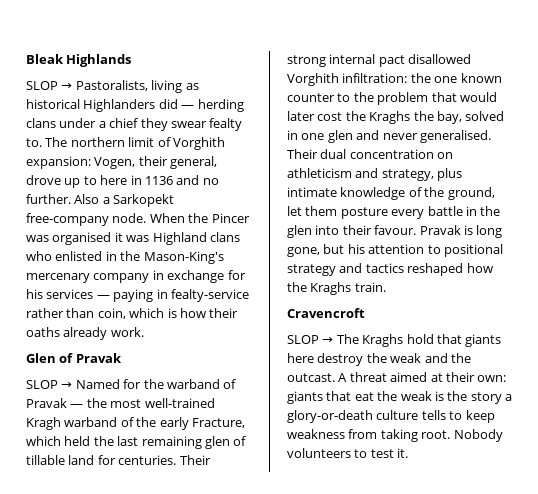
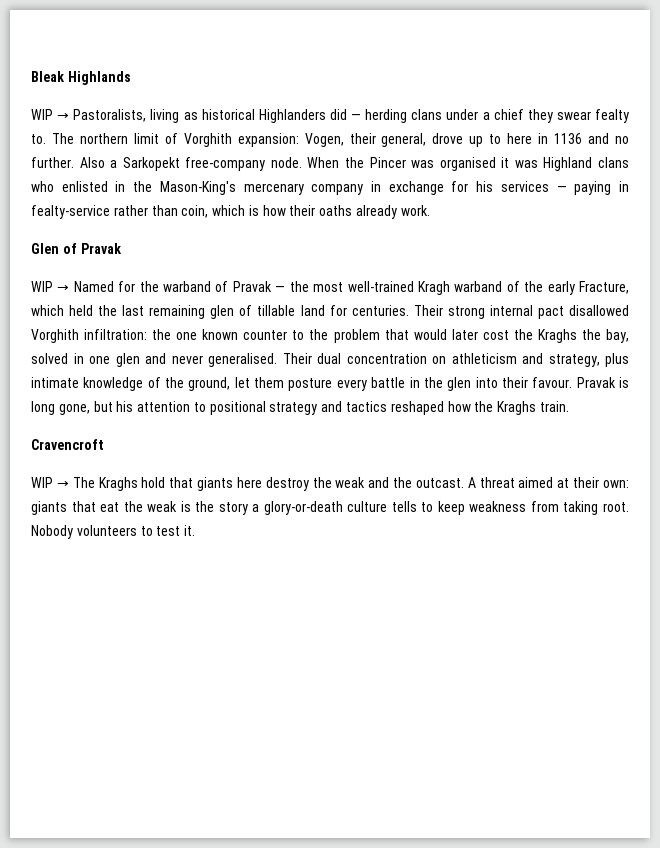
- SLOP → Pastoralists, living as historical Highlanders did — herding clans under a chief they swear fealty to.
+ WIP → Pastoralists, living as historical Highlanders did — herding clans under a chief they swear fealty to.
- SLOP → Named for the warband of Pravak — the most well-trained Kragh warband of the early Fracture, which held the last remaining glen of tillable land for centuries.
+ WIP → Named for the warband of Pravak — the most well-trained Kragh warband of the early Fracture, which held the last remaining glen of tillable land for centuries.
- SLOP → The Kraghs hold that giants here destroy the weak and the outcast.
+ WIP → The Kraghs hold that giants here destroy the weak and the outcast.

